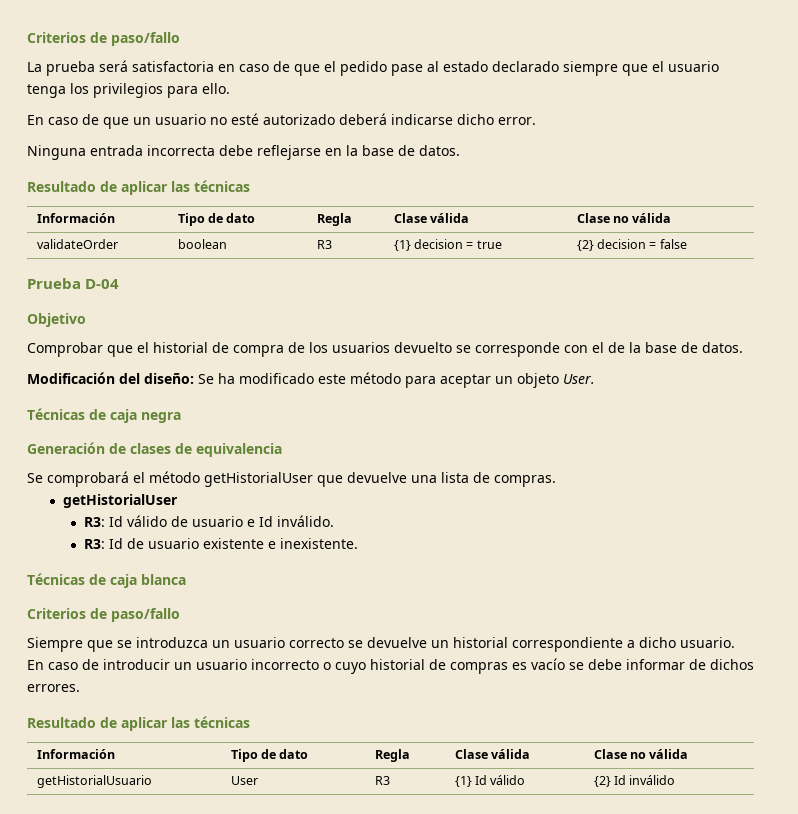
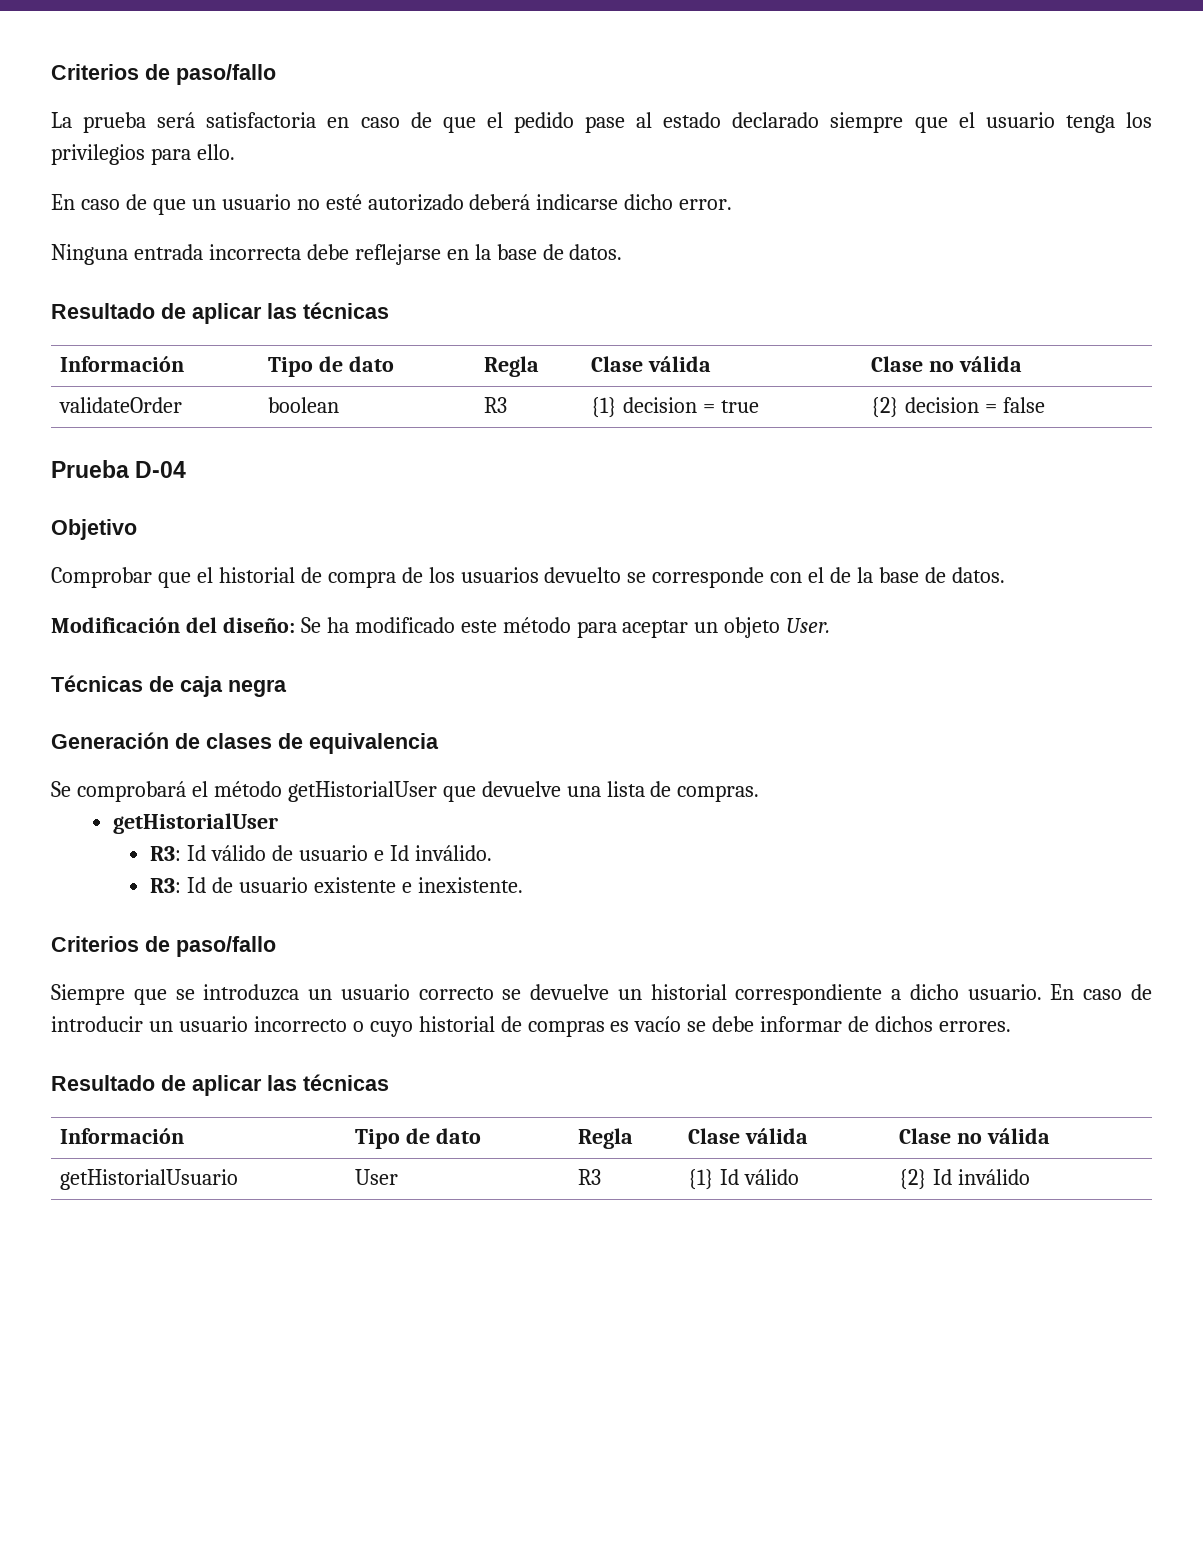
- Técnicas de caja blanca

